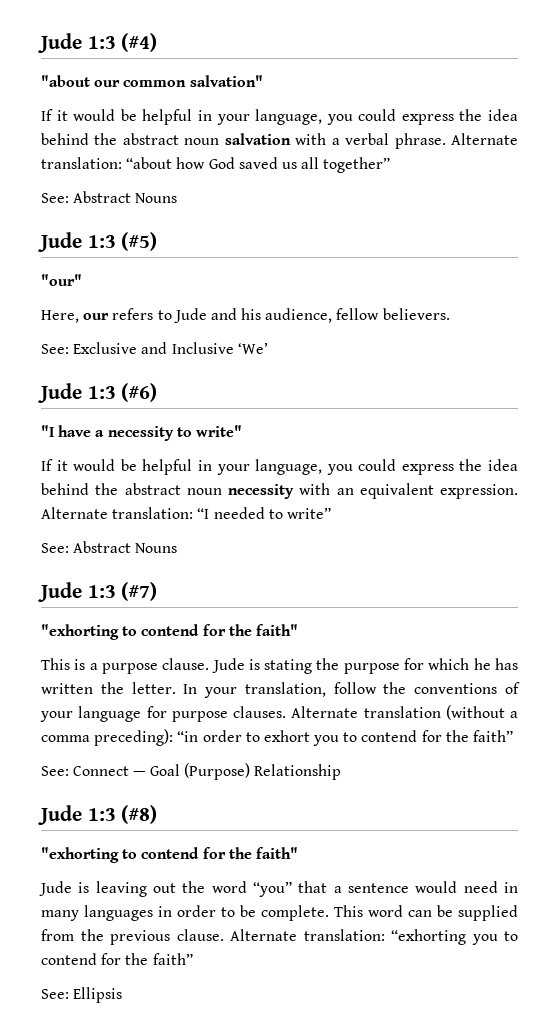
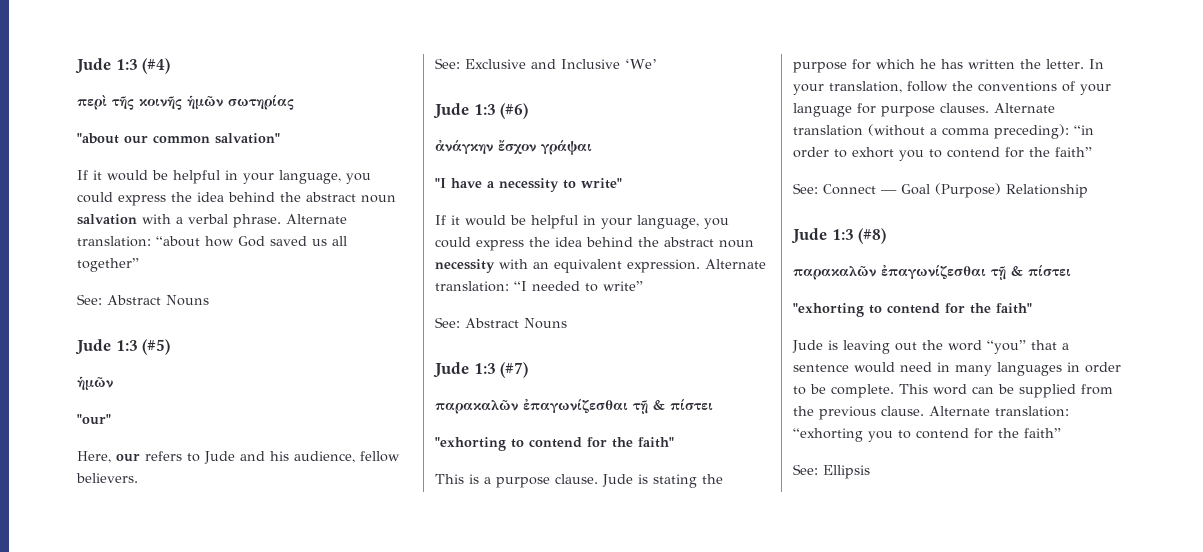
+ περὶ τῆς κοινῆς ἡμῶν σωτηρίας
  Jude 1:3 (#5)
+ ἡμῶν
+ ἀνάγκην ἔσχον γράψαι
  Jude 1:3 (#7)
+ παρακαλῶν ἐπαγωνίζεσθαι τῇ & πίστει
  Jude 1:3 (#8)
+ παρακαλῶν ἐπαγωνίζεσθαι τῇ & πίστει

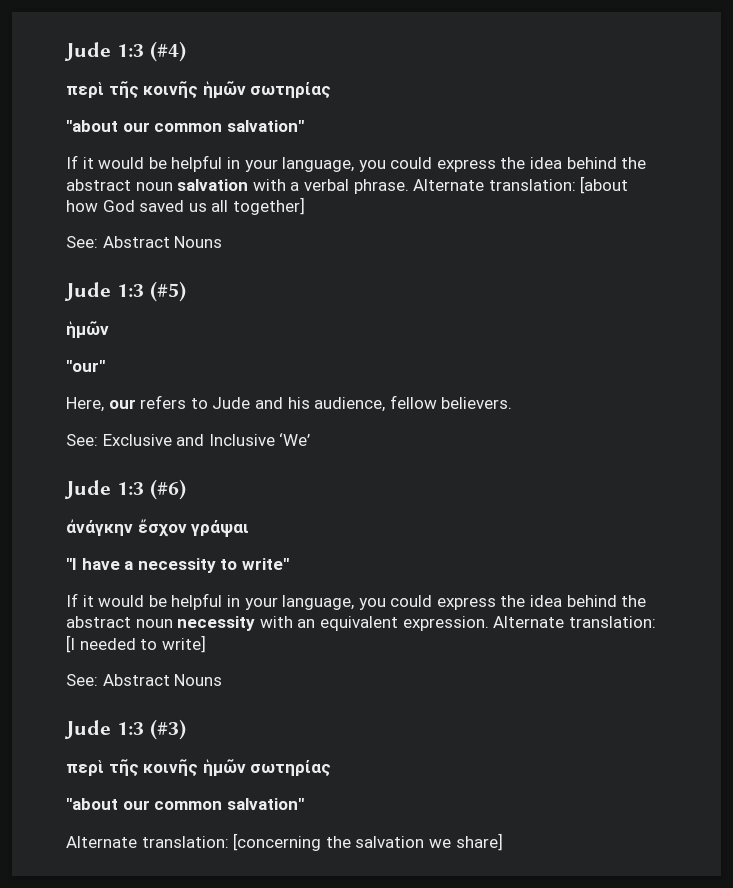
- Alternate translation: “about how God saved us all together”
+ Alternate translation: [about how God saved us all together]
- Alternate translation: “I needed to write”
+ Alternate translation: [I needed to write]
  See: Abstract Nouns
- Jude 1:3 (#7)
- παρακαλῶν ἐπαγωνίζεσθαι τῇ & πίστει
- "exhorting to contend for the faith"
- This is a purpose clause. Jude is stating the purpose for which he has written the letter. In your translation, follow the conventions of your language for purpose clauses. Alternate translation (without a comma preceding): “in order to exhort you to contend for the faith”
- See: Connect — Goal (Purpose) Relationship
- Jude 1:3 (#8)
- παρακαλῶν ἐπαγωνίζεσθαι τῇ & πίστει
- "exhorting to contend for the faith"
- Jude is leaving out the word “you” that a sentence would need in many languages in order to be complete. This word can be supplied from the previous clause. Alternate translation: “exhorting you to contend for the faith”
- See: Ellipsis
+ Jude 1:3 (#3)
+ περὶ τῆς κοινῆς ἡμῶν σωτηρίας
+ "about our common salvation"
+ Alternate translation: [concerning the salvation we share]

